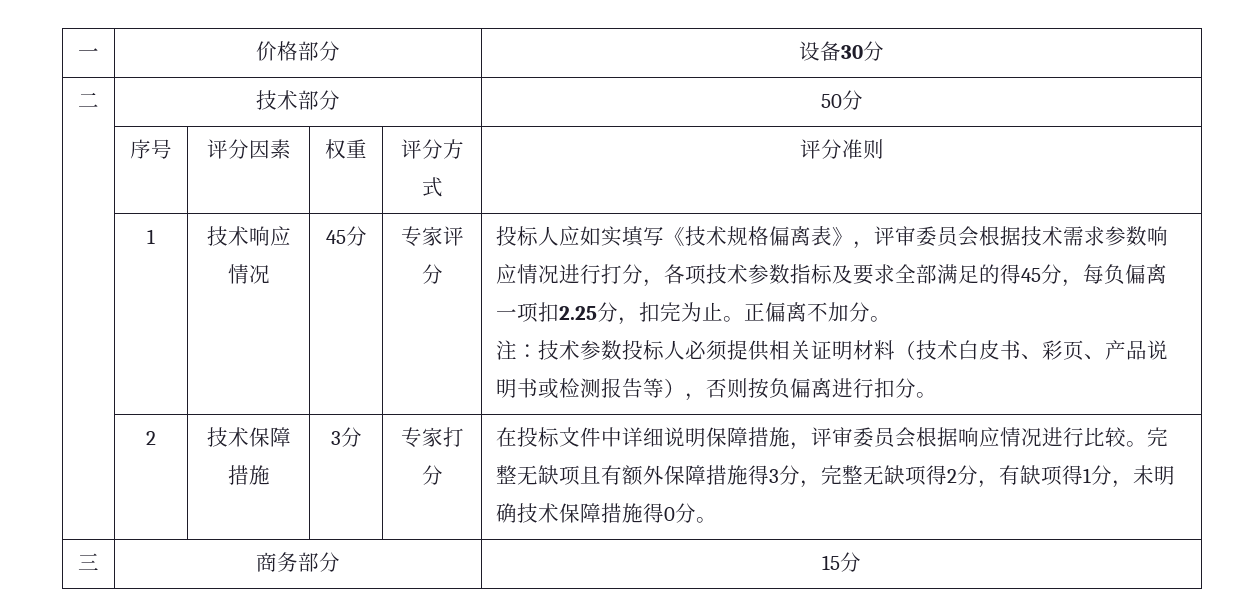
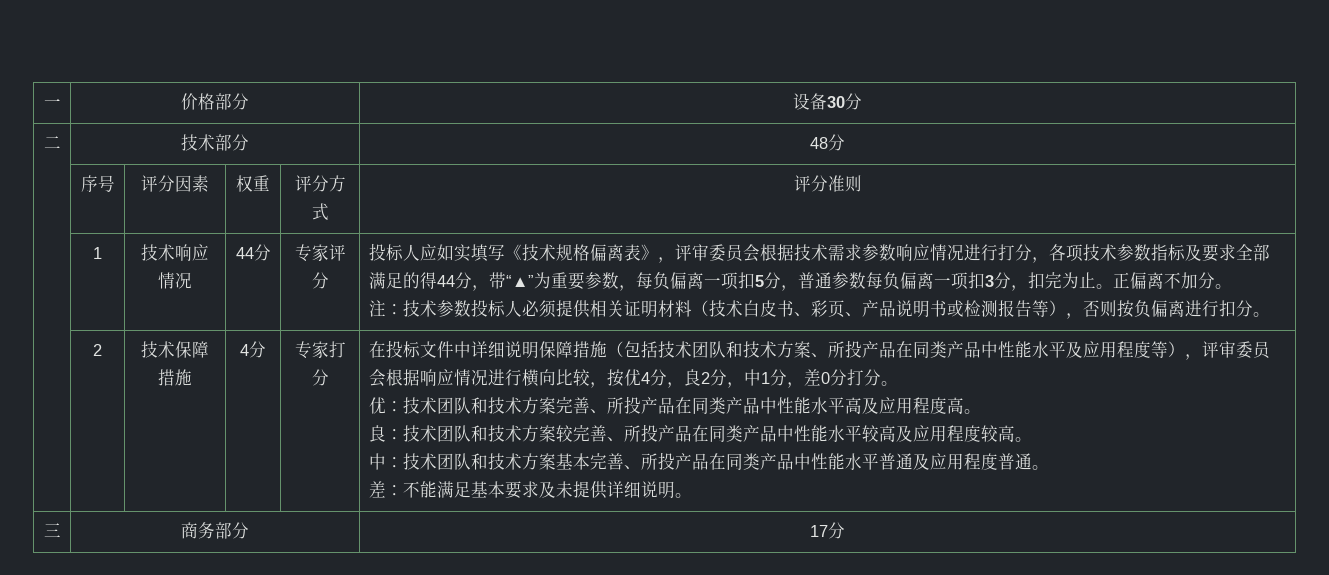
- 二 | 技术部分 | 50分
+ 二 | 技术部分 | 48分
- 技术响应情况 | 45分
+ 技术响应情况 | 44分
- 投标人应如实填写《技术规格偏离表》，评审委员会根据技术需求参数响应情况进行打分，各项技术参数指标及要求全部满足的得45分，每负偏离一项扣2.25分，扣完为止。
+ 投标人应如实填写《技术规格偏离表》，评审委员会根据技术需求参数响应情况进行打分，各项技术参数指标及要求全部满足的得44分，带“▲”为重要参数，每负偏离一项扣5分，普通参数每负偏离一项扣3分，扣完为止。
- 技术保障措施 | 3分
+ 技术保障措施 | 4分
- 在投标文件中详细说明保障措施，评审委员会根据响应情况进行比较。完整无缺项且有额外保障措施得3分，完整无缺项得2分，有缺项得1分，未明确技术保障措施得0分。
+ 在投标文件中详细说明保障措施（包括技术团队和技术方案、所投产品在同类产品中性能水平及应用程度等），评审委员会根据响应情况进行横向比较，按优4分，良2分，中1分，差0分打分。
+ 优：技术团队和技术方案完善、所投产品在同类产品中性能水平高及应用程度高。
+ 良：技术团队和技术方案较完善、所投产品在同类产品中性能水平较高及应用程度较高。
+ 中：技术团队和技术方案基本完善、所投产品在同类产品中性能水平普通及应用程度普通。
+ 差：不能满足基本要求及未提供详细说明。
- 三 | 商务部分 | 15分
+ 三 | 商务部分 | 17分

